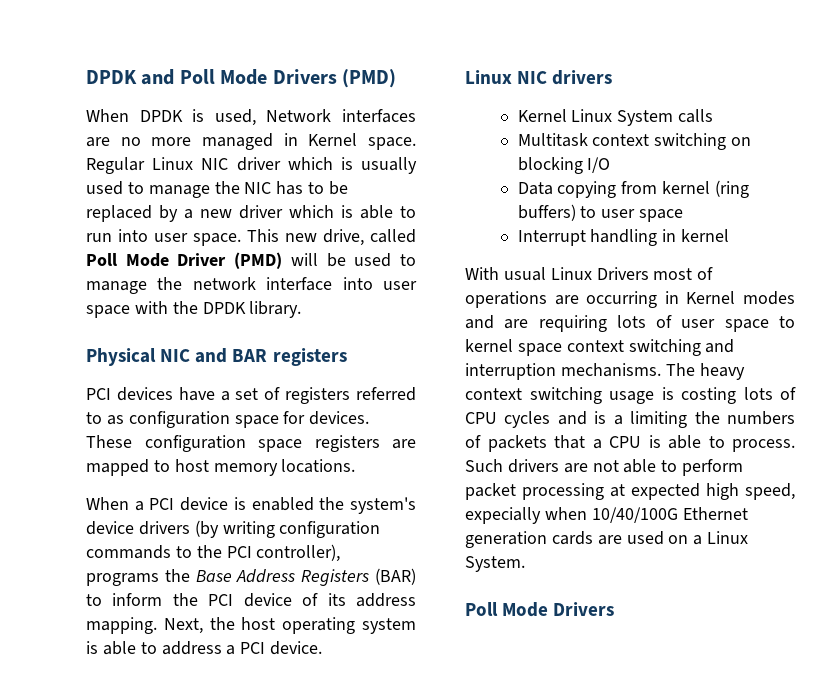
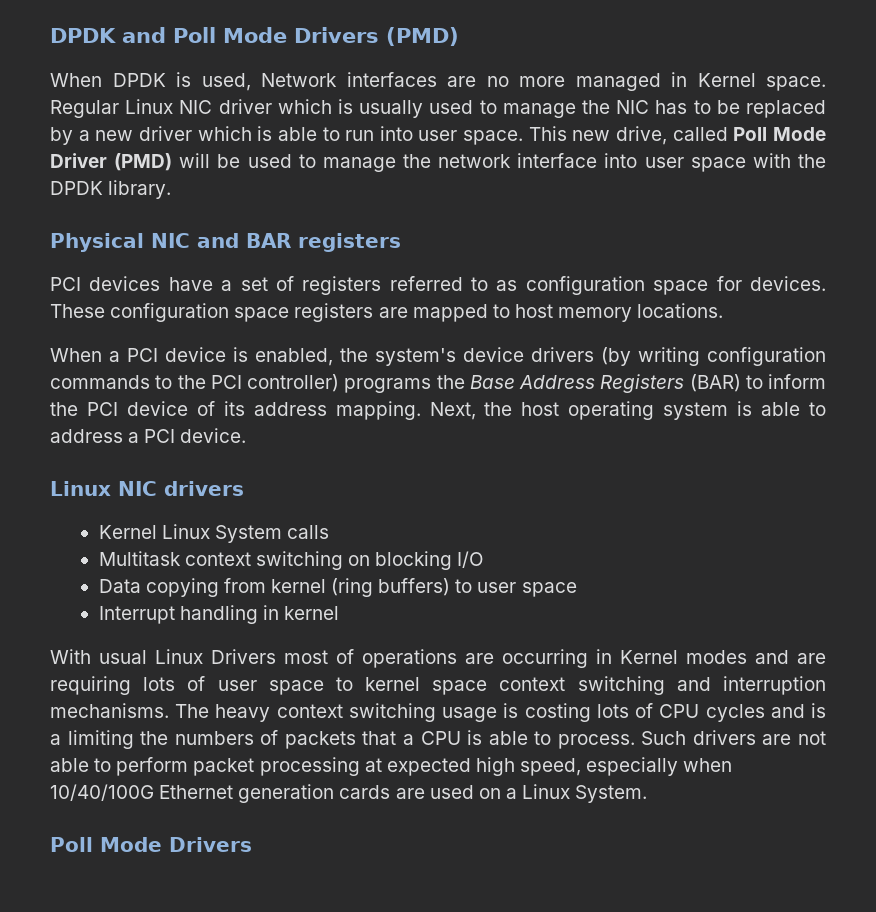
- When a PCI device is enabled the system's device drivers (by writing configuration commands to the PCI controller), programs the Base Address Registers (BAR) to inform the PCI device of its address mapping.
+ When a PCI device is enabled, the system's device drivers (by writing configuration commands to the PCI controller) programs the Base Address Registers (BAR) to inform the PCI device of its address mapping.
- Such drivers are not able to perform packet processing at expected high speed, expecially when 10/40/100G Ethernet generation cards are used on a Linux System.
+ Such drivers are not able to perform packet processing at expected high speed, especially when 10/40/100G Ethernet generation cards are used on a Linux System.

